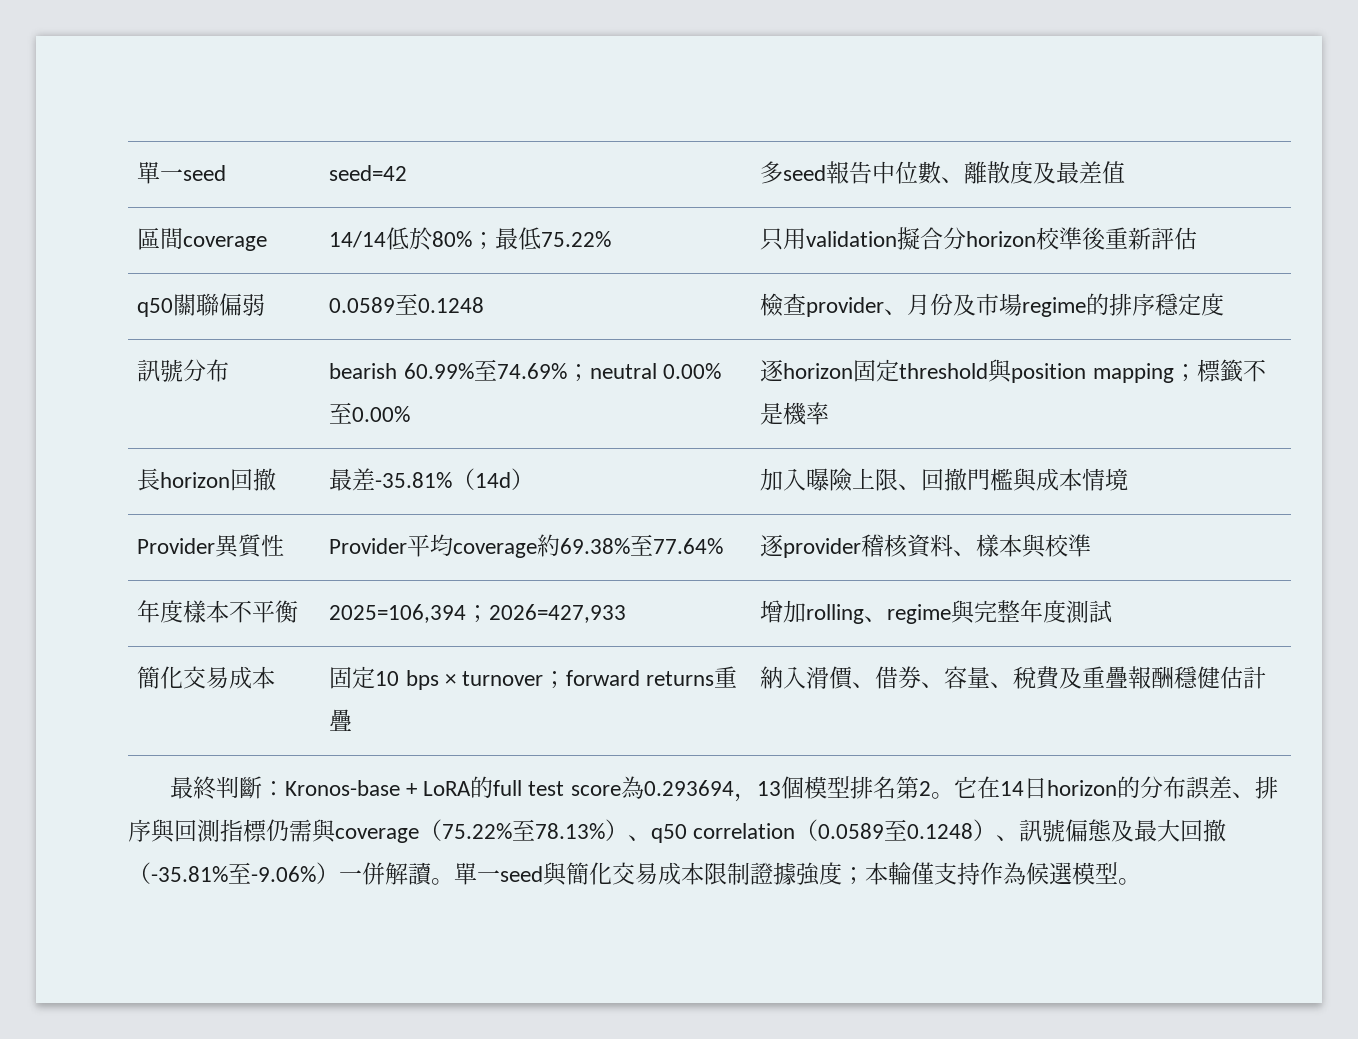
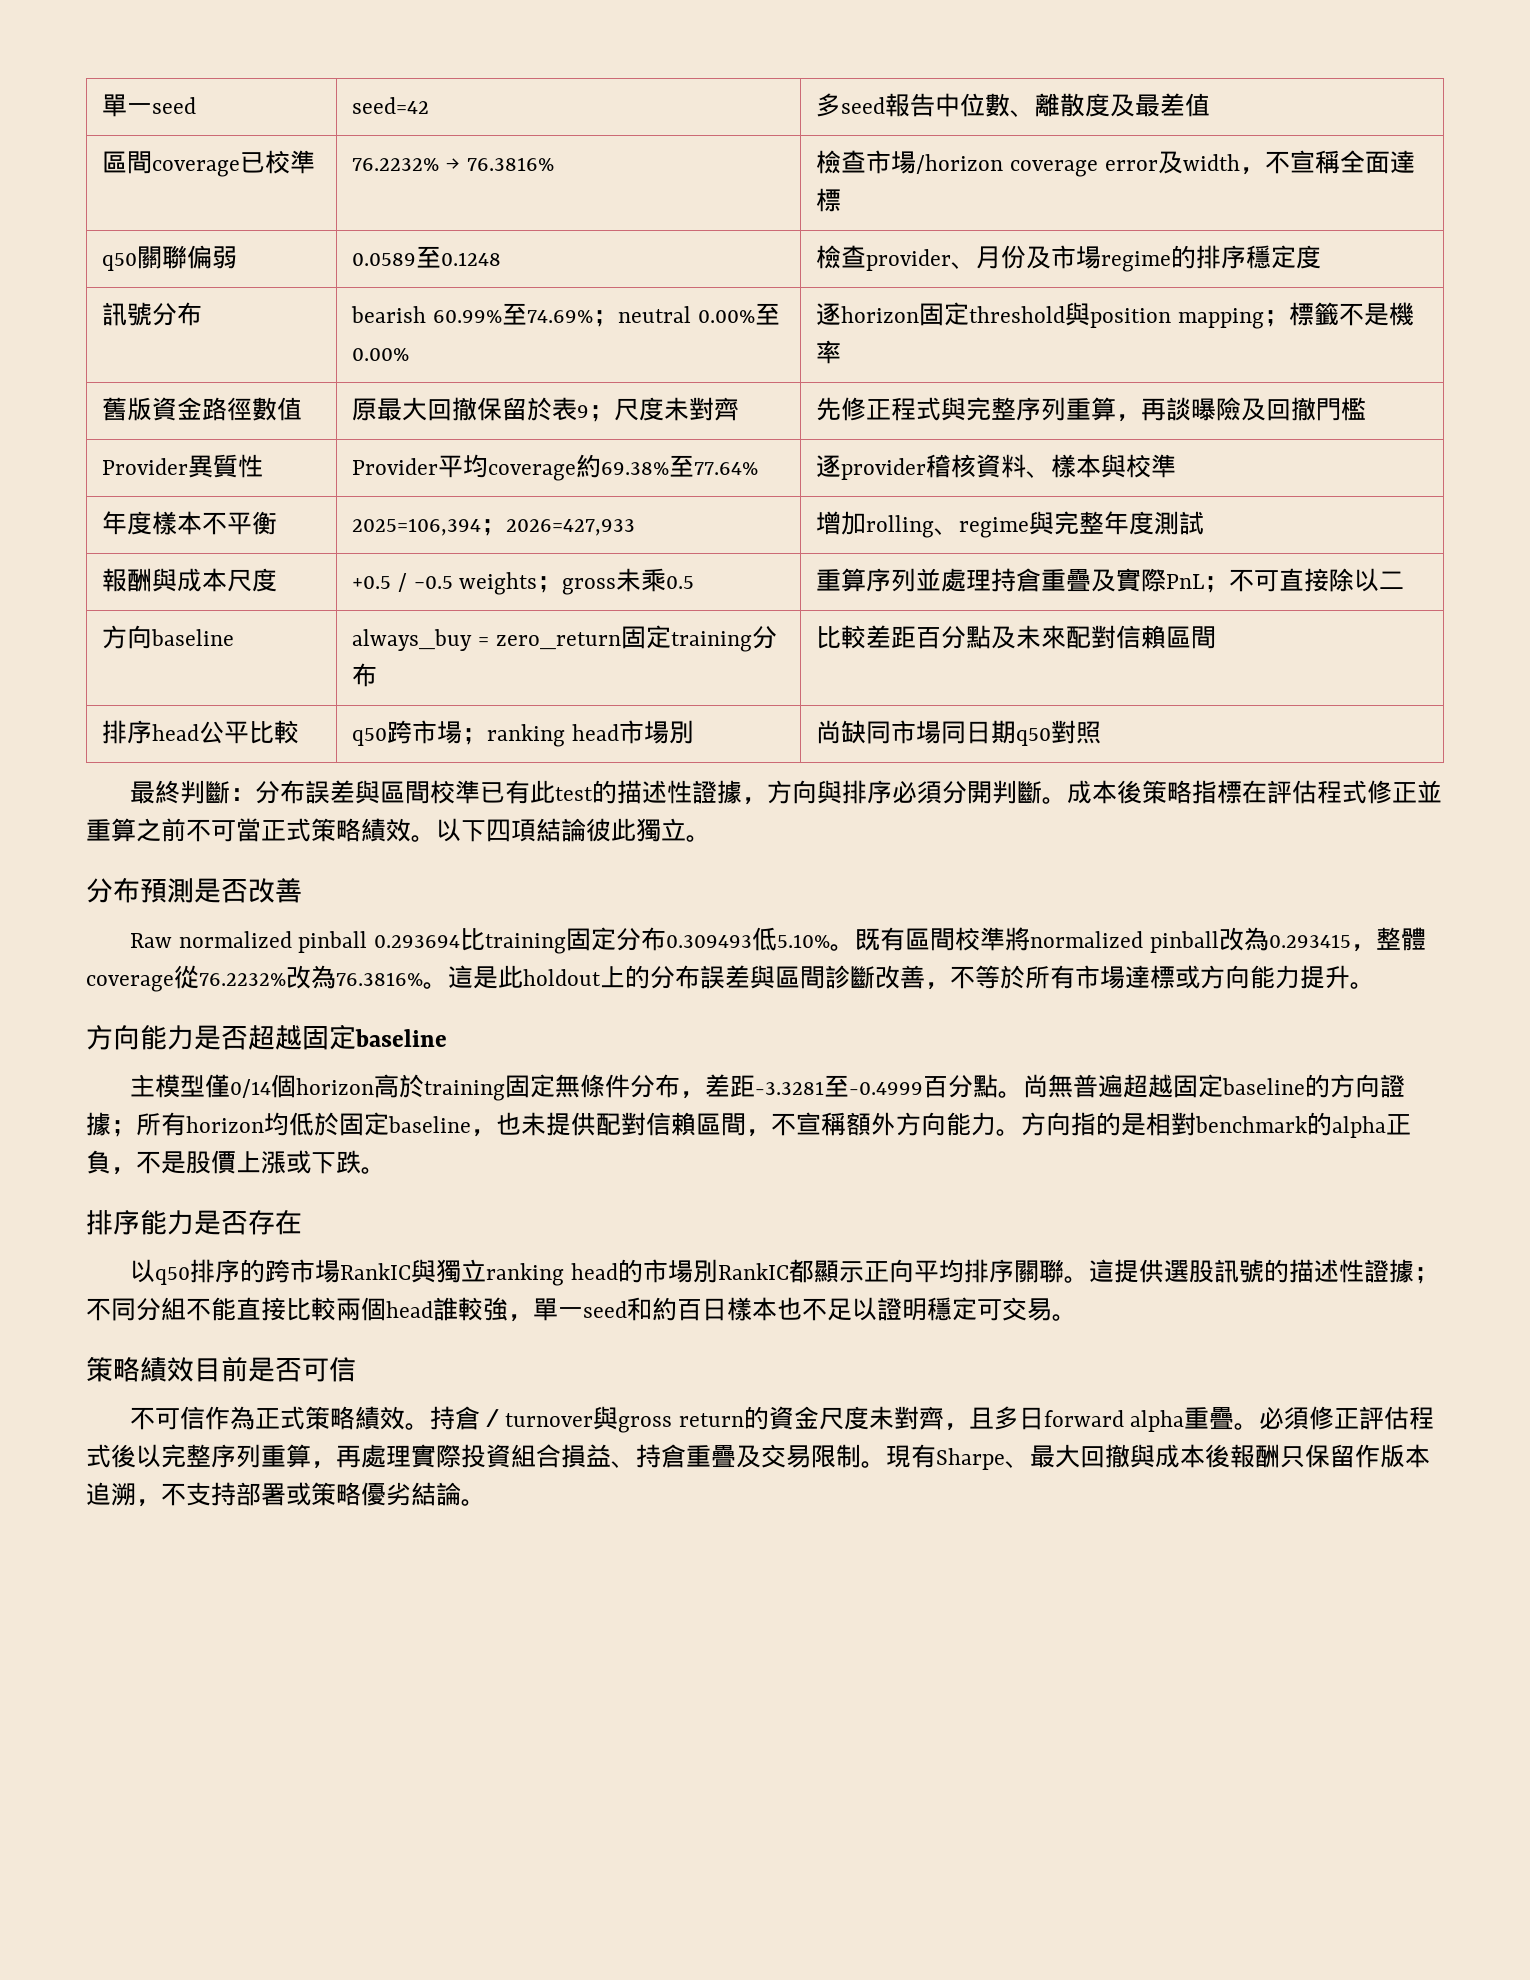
- 區間coverage | 14/14低於80%；最低75.22% | 只用validation擬合分horizon校準後重新評估
+ 區間coverage已校準 | 76.2232% → 76.3816% | 檢查市場/horizon coverage error及width，不宣稱全面達標
- 長horizon回撤 | 最差-35.81%（14d） | 加入曝險上限、回撤門檻與成本情境
+ 舊版資金路徑數值 | 原最大回撤保留於表9；尺度未對齊 | 先修正程式與完整序列重算，再談曝險及回撤門檻
- 簡化交易成本 | 固定10 bps × turnover；forward returns重疊 | 納入滑價、借券、容量、稅費及重疊報酬穩健估計
- 最終判斷：Kronos-base + LoRA的full test score為0.293694，13個模型排名第2。它在14日horizon的分布誤差、排序與回測指標仍需與coverage（75.22%至78.13%）、q50 correlation（0.0589至0.1248）、訊號偏態及最大回撤（-35.81%至-9.06%）一併解讀。單一seed與簡化交易成本限制證據強度；本輪僅支持作為候選模型。
+ 報酬與成本尺度 | +0.5 / −0.5 weights；gross未乘0.5 | 重算序列並處理持倉重疊及實際PnL；不可直接除以二
+ 方向baseline | always_buy = zero_return固定training分布 | 比較差距百分點及未來配對信賴區間
+ 排序head公平比較 | q50跨市場；ranking head市場別 | 尚缺同市場同日期q50對照
+ 最終判斷：分布誤差與區間校準已有此test的描述性證據，方向與排序必須分開判斷。成本後策略指標在評估程式修正並重算之前不可當正式策略績效。以下四項結論彼此獨立。
+ 分布預測是否改善
+ Raw normalized pinball 0.293694比training固定分布0.309493低5.10%。既有區間校準將normalized pinball改為0.293415，整體coverage從76.2232%改為76.3816%。這是此holdout上的分布誤差與區間診斷改善，不等於所有市場達標或方向能力提升。
+ 方向能力是否超越固定baseline
+ 主模型僅0/14個horizon高於training固定無條件分布，差距-3.3281至-0.4999百分點。尚無普遍超越固定baseline的方向證據；所有horizon均低於固定baseline，也未提供配對信賴區間，不宣稱額外方向能力。方向指的是相對benchmark的alpha正負，不是股價上漲或下跌。
+ 排序能力是否存在
+ 以q50排序的跨市場RankIC與獨立ranking head的市場別RankIC都顯示正向平均排序關聯。這提供選股訊號的描述性證據；不同分組不能直接比較兩個head誰較強，單一seed和約百日樣本也不足以證明穩定可交易。
+ 策略績效目前是否可信
+ 不可信作為正式策略績效。持倉／turnover與gross return的資金尺度未對齊，且多日forward alpha重疊。必須修正評估程式後以完整序列重算，再處理實際投資組合損益、持倉重疊及交易限制。現有Sharpe、最大回撤與成本後報酬只保留作版本追溯，不支持部署或策略優劣結論。

